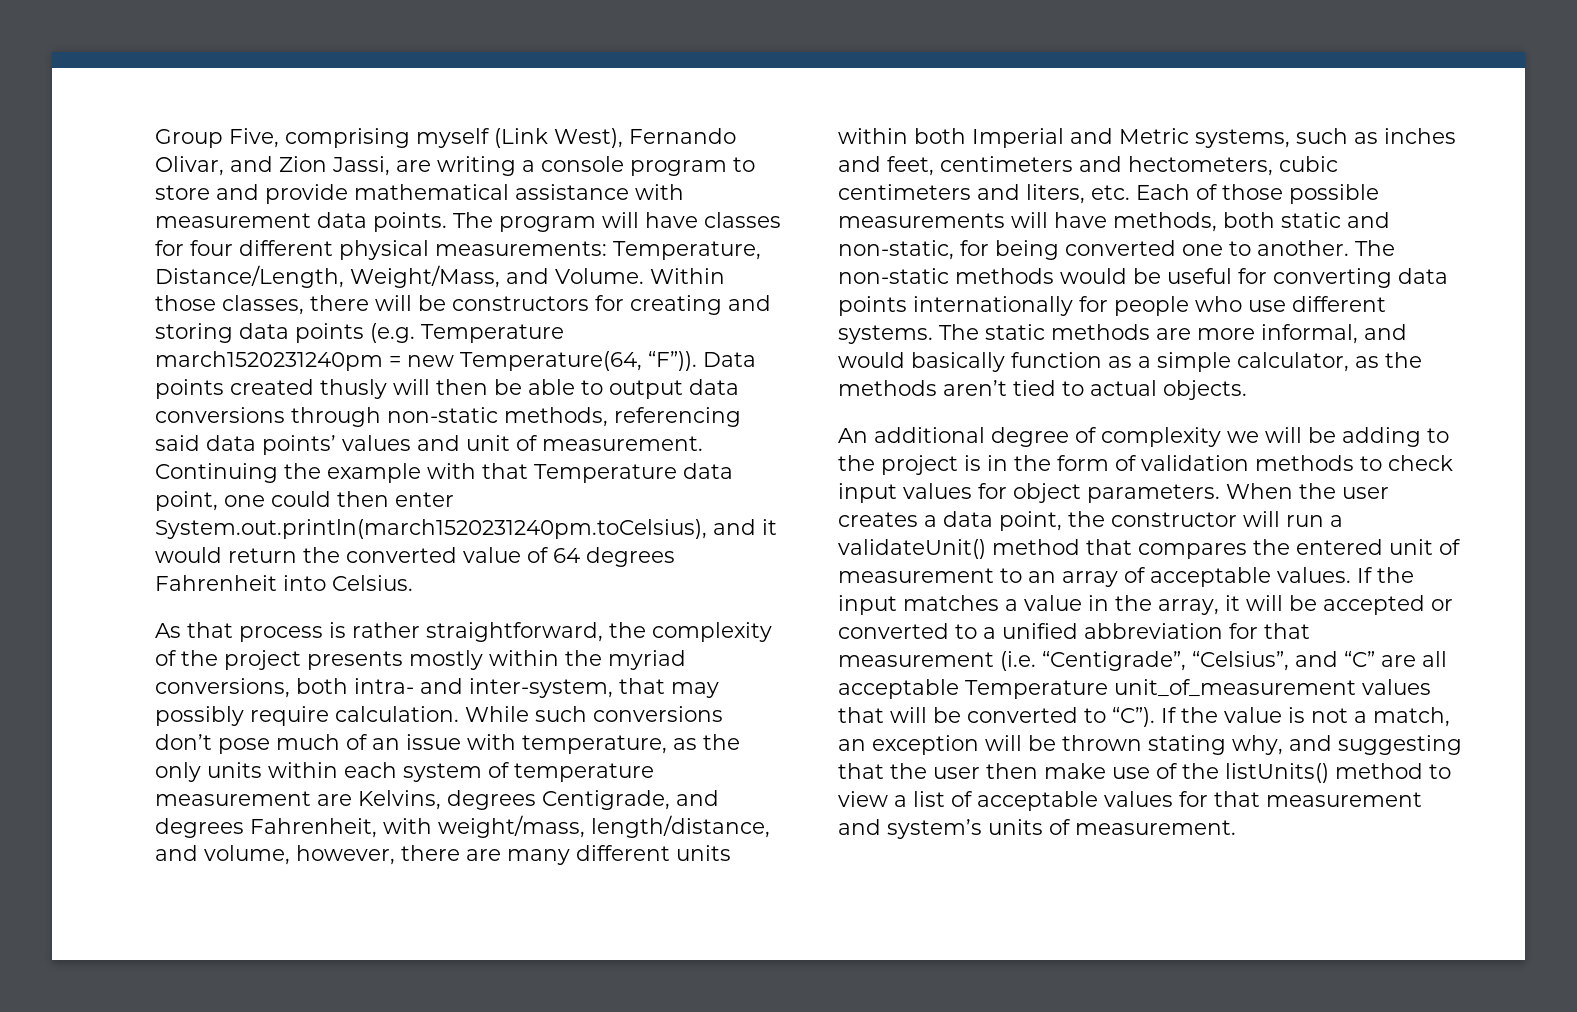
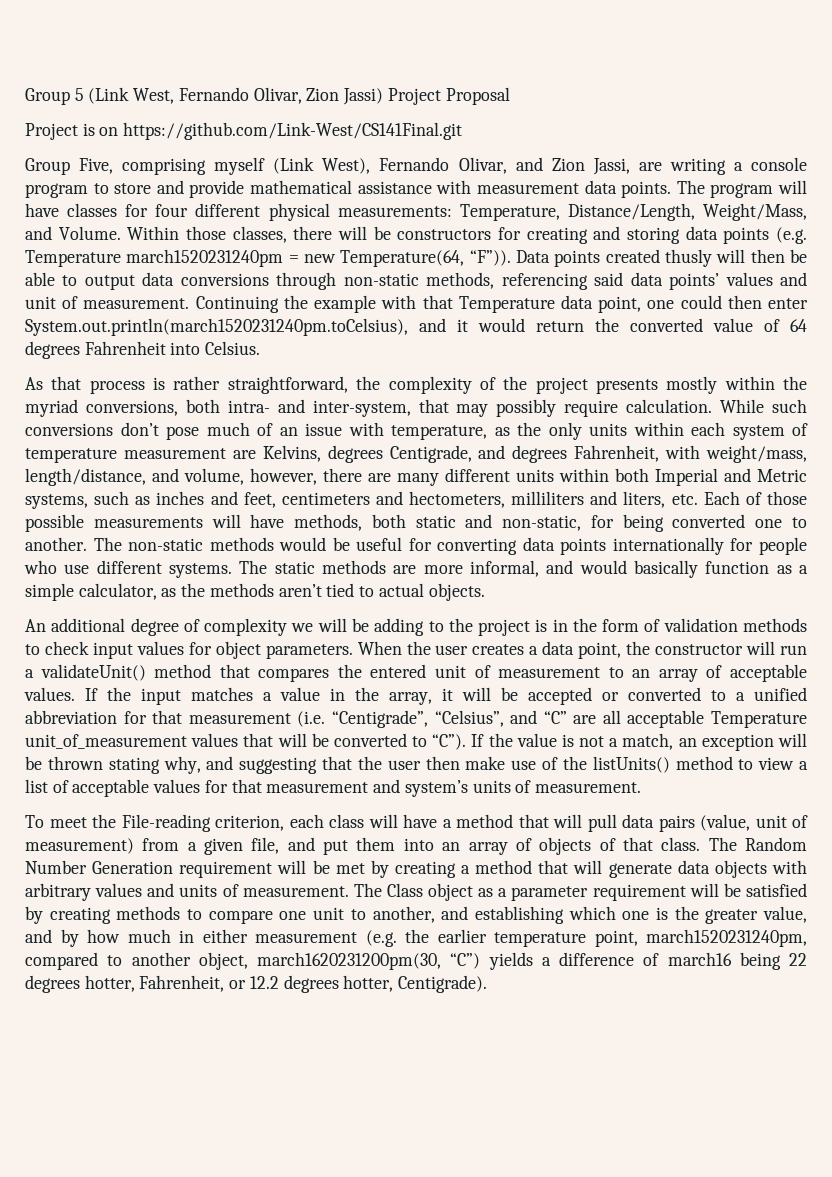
+ Group 5 (Link West, Fernando Olivar, Zion Jassi) Project Proposal
+ Project is on https://github.com/Link-West/CS141Final.git
- While such conversions don’t pose much of an issue with temperature, as the only units within each system of temperature measurement are Kelvins, degrees Centigrade, and degrees Fahrenheit, with weight/mass, length/distance, and volume, however, there are many different units within both Imperial and Metric systems, such as inches and feet, centimeters and hectometers, cubic centimeters and liters, etc. Each of those possible measurements will have methods, both static and non-static, for being converted one to another.
+ While such conversions don’t pose much of an issue with temperature, as the only units within each system of temperature measurement are Kelvins, degrees Centigrade, and degrees Fahrenheit, with weight/mass, length/distance, and volume, however, there are many different units within both Imperial and Metric systems, such as inches and feet, centimeters and hectometers, milliliters and liters, etc. Each of those possible measurements will have methods, both static and non-static, for being converted one to another.
+ To meet the File-reading criterion, each class will have a method that will pull data pairs (value, unit of measurement) from a given file, and put them into an array of objects of that class. The Random Number Generation requirement will be met by creating a method that will generate data objects with arbitrary values and units of measurement. The Class object as a parameter requirement will be satisfied by creating methods to compare one unit to another, and establishing which one is the greater value, and by how much in either measurement (e.g. the earlier temperature point, march1520231240pm, compared to another object, march1620231200pm(30, “C”) yields a difference of march16 being 22 degrees hotter, Fahrenheit, or 12.2 degrees hotter, Centigrade).

